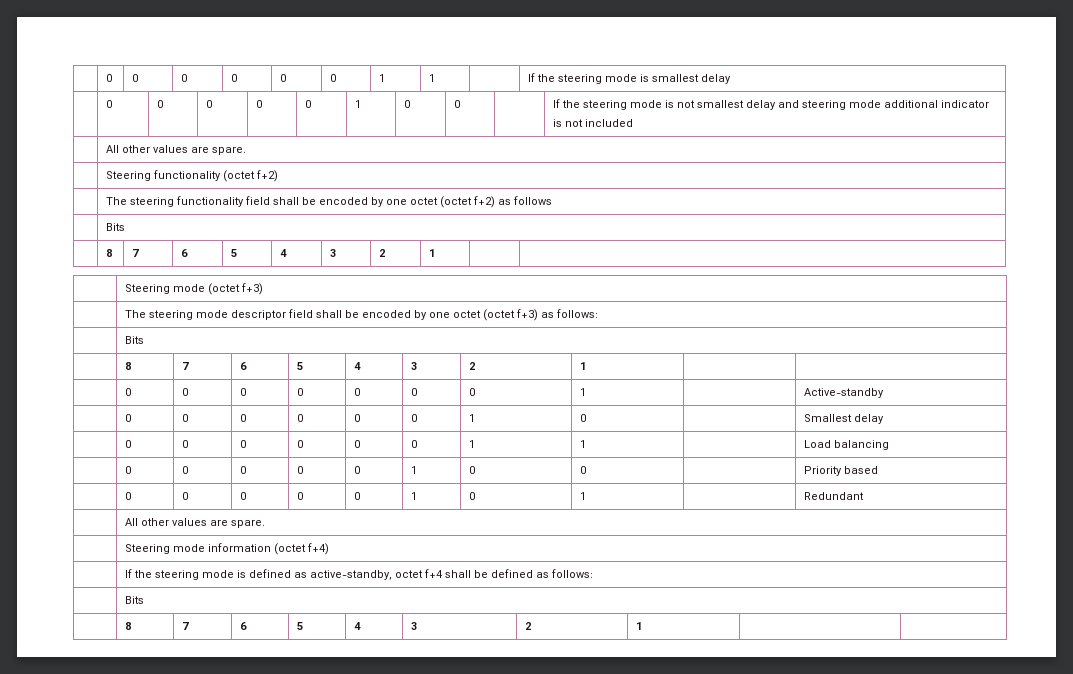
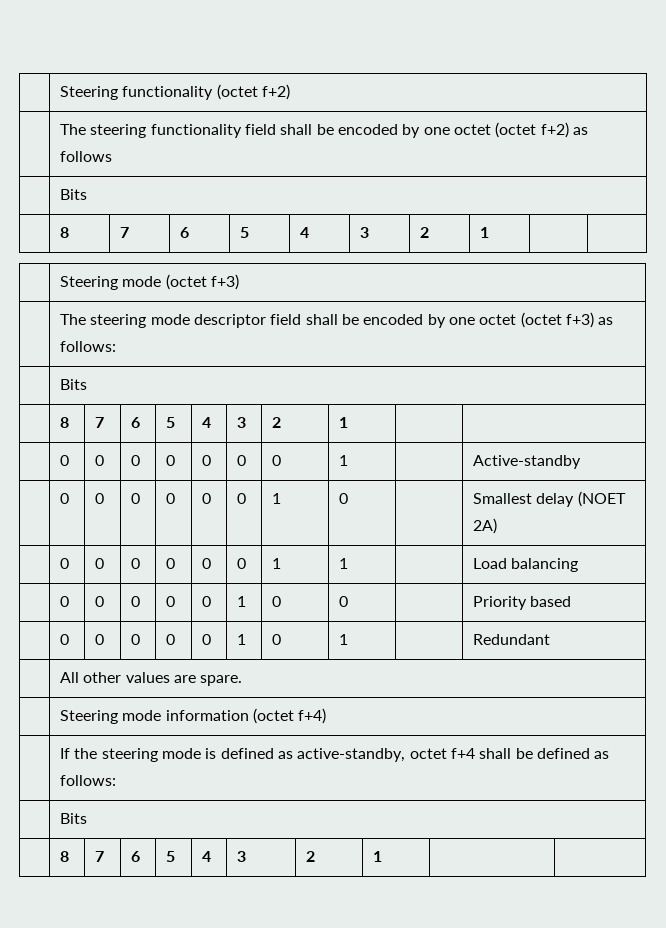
- | 0 | 0 | 0 | 0 | 0 | 0 | 1 | 1 | | If the steering mode is smallest delay
- | 0 | 0 | 0 | 0 | 0 | 1 | 0 | 0 | | If the steering mode is not smallest delay and steering mode additional indicator is not included
- | All other values are spare.
- | 0 | 0 | 0 | 0 | 0 | 0 | 1 | 0 | | Smallest delay
+ | 0 | 0 | 0 | 0 | 0 | 0 | 1 | 0 | | Smallest delay (NOET 2A)

